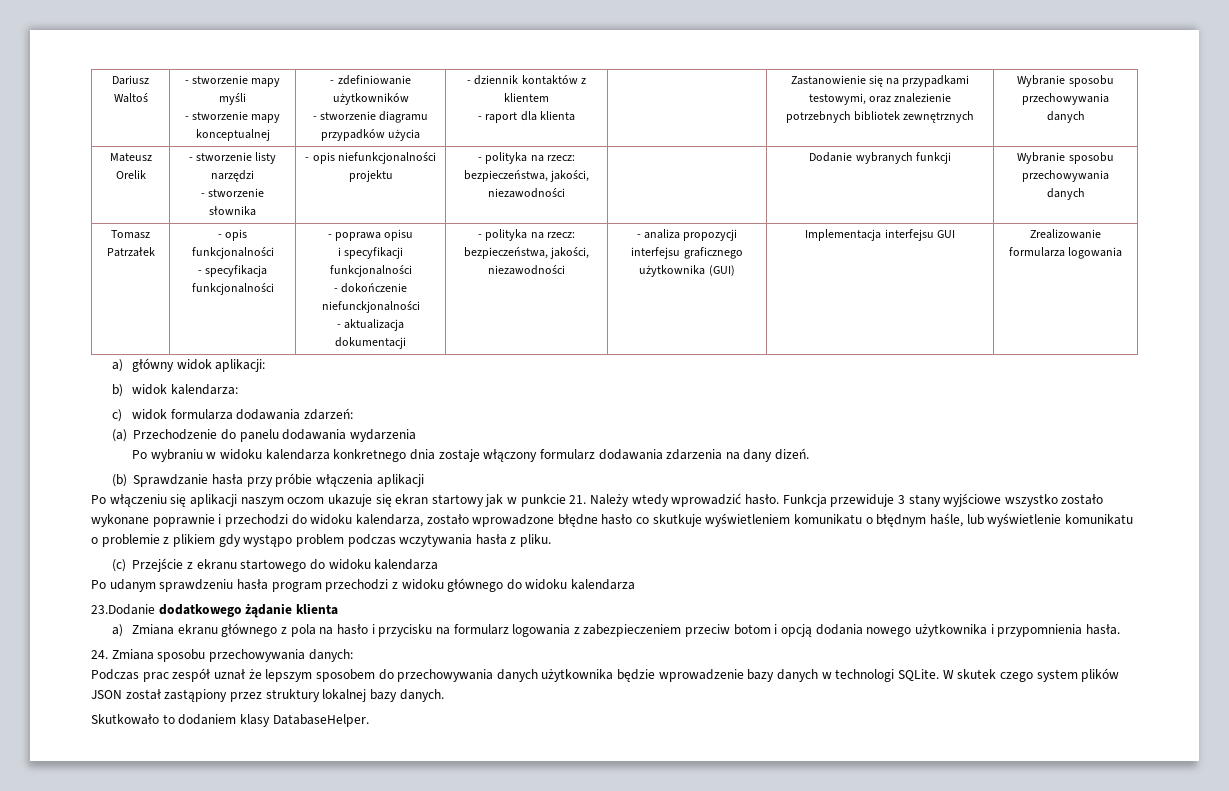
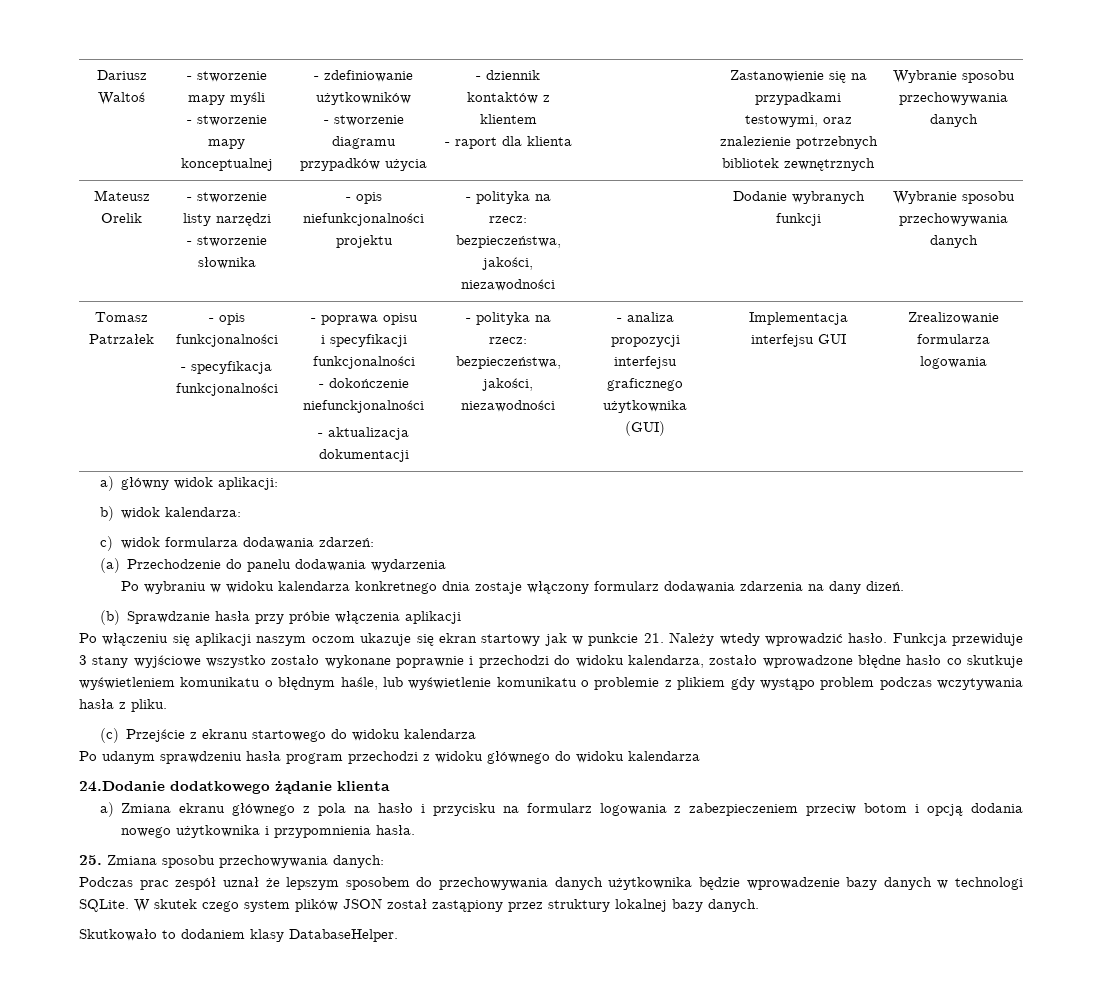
- 23.Dodanie dodatkowego żądanie klienta
+ 24.Dodanie dodatkowego żądanie klienta
- 24. Zmiana sposobu przechowywania danych:
+ 25. Zmiana sposobu przechowywania danych:

